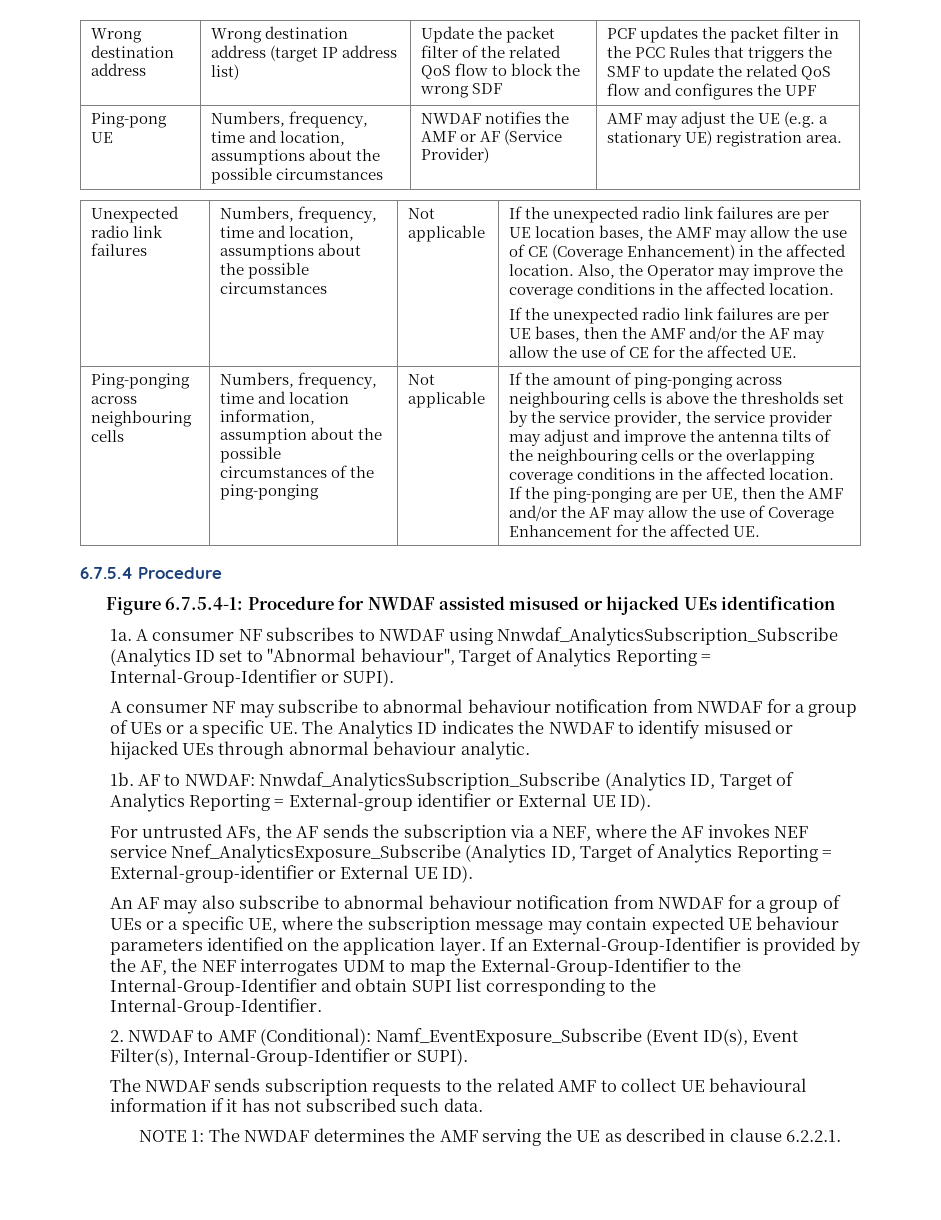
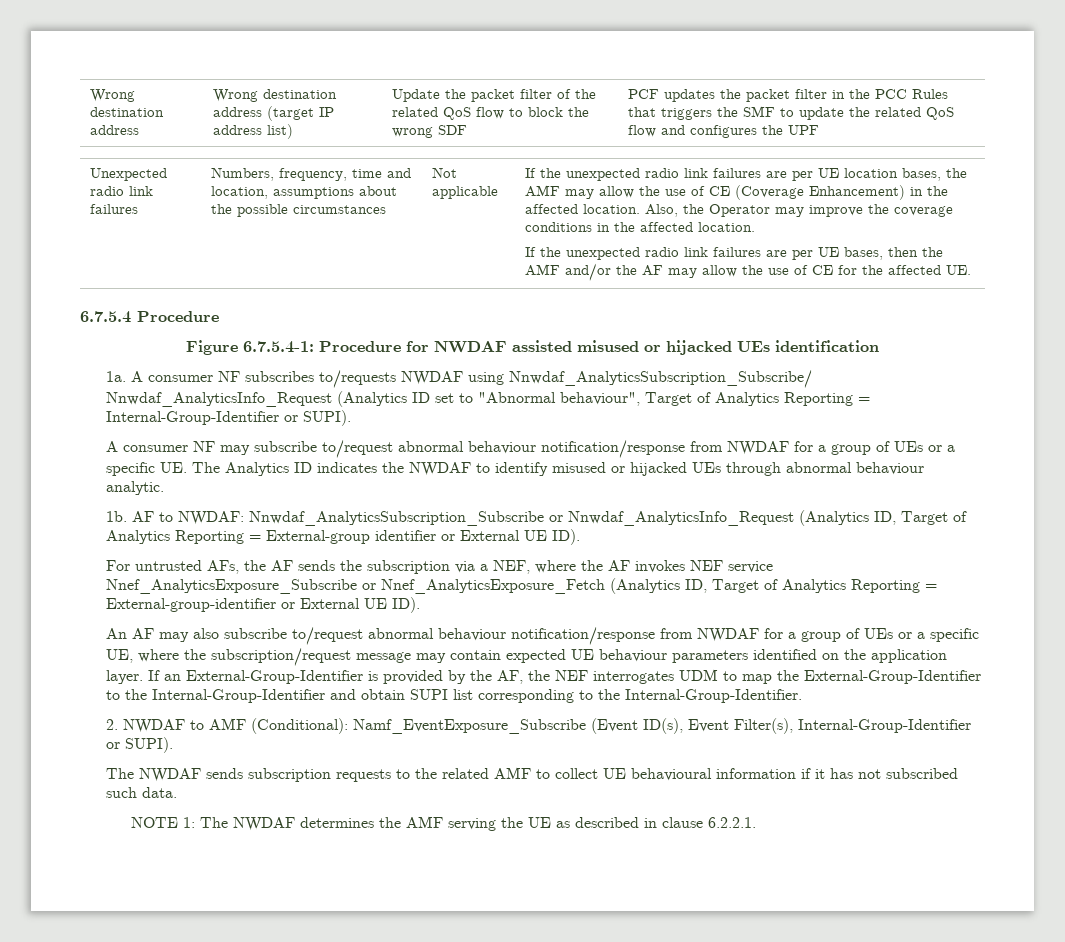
- Ping-pong UE | Numbers, frequency, time and location, assumptions about the possible circumstances | NWDAF notifies the AMF or AF (Service Provider) | AMF may adjust the UE (e.g. a stationary UE) registration area.
- Ping-ponging across neighbouring cells | Numbers, frequency, time and location information, assumption about the possible circumstances of the ping-ponging | Not applicable | If the amount of ping-ponging across neighbouring cells is above the thresholds set by the service provider, the service provider may adjust and improve the antenna tilts of the neighbouring cells or the overlapping coverage conditions in the affected location. If the ping-ponging are per UE, then the AMF and/or the AF may allow the use of Coverage Enhancement for the affected UE.
- A consumer NF subscribes to NWDAF using Nnwdaf_AnalyticsSubscription_Subscribe (Analytics ID set to "Abnormal behaviour", Target of Analytics Reporting = Internal-Group-Identifier or SUPI).
+ A consumer NF subscribes to/requests NWDAF using Nnwdaf_AnalyticsSubscription_Subscribe/ Nnwdaf_AnalyticsInfo_Request (Analytics ID set to "Abnormal behaviour", Target of Analytics Reporting = Internal-Group-Identifier or SUPI).
- A consumer NF may subscribe to abnormal behaviour notification from NWDAF for a group of UEs or a specific UE. The Analytics ID indicates the NWDAF to identify misused or hijacked UEs through abnormal behaviour analytic.
+ A consumer NF may subscribe to/request abnormal behaviour notification/response from NWDAF for a group of UEs or a specific UE. The Analytics ID indicates the NWDAF to identify misused or hijacked UEs through abnormal behaviour analytic.
- AF to NWDAF: Nnwdaf_AnalyticsSubscription_Subscribe (Analytics ID, Target of Analytics Reporting = External-group identifier or External UE ID).
+ AF to NWDAF: Nnwdaf_AnalyticsSubscription_Subscribe or Nnwdaf_AnalyticsInfo_Request (Analytics ID, Target of Analytics Reporting = External-group identifier or External UE ID).
- For untrusted AFs, the AF sends the subscription via a NEF, where the AF invokes NEF service Nnef_AnalyticsExposure_Subscribe (Analytics ID, Target of Analytics Reporting = External-group-identifier or External UE ID).
+ For untrusted AFs, the AF sends the subscription via a NEF, where the AF invokes NEF service Nnef_AnalyticsExposure_Subscribe or Nnef_AnalyticsExposure_Fetch (Analytics ID, Target of Analytics Reporting = External-group-identifier or External UE ID).
- An AF may also subscribe to abnormal behaviour notification from NWDAF for a group of UEs or a specific UE, where the subscription message may contain expected UE behaviour parameters identified on the application layer.
+ An AF may also subscribe to/request abnormal behaviour notification/response from NWDAF for a group of UEs or a specific UE, where the subscription/request message may contain expected UE behaviour parameters identified on the application layer.

